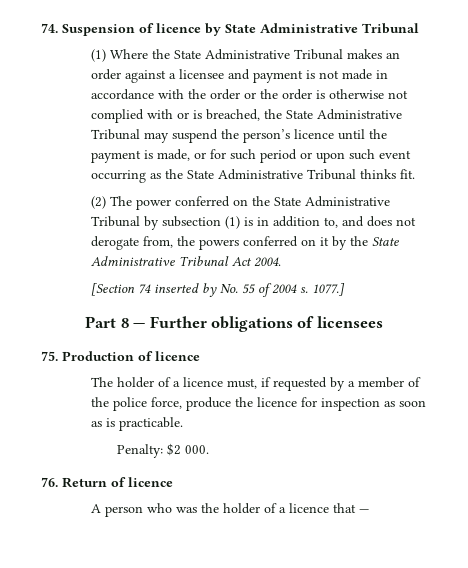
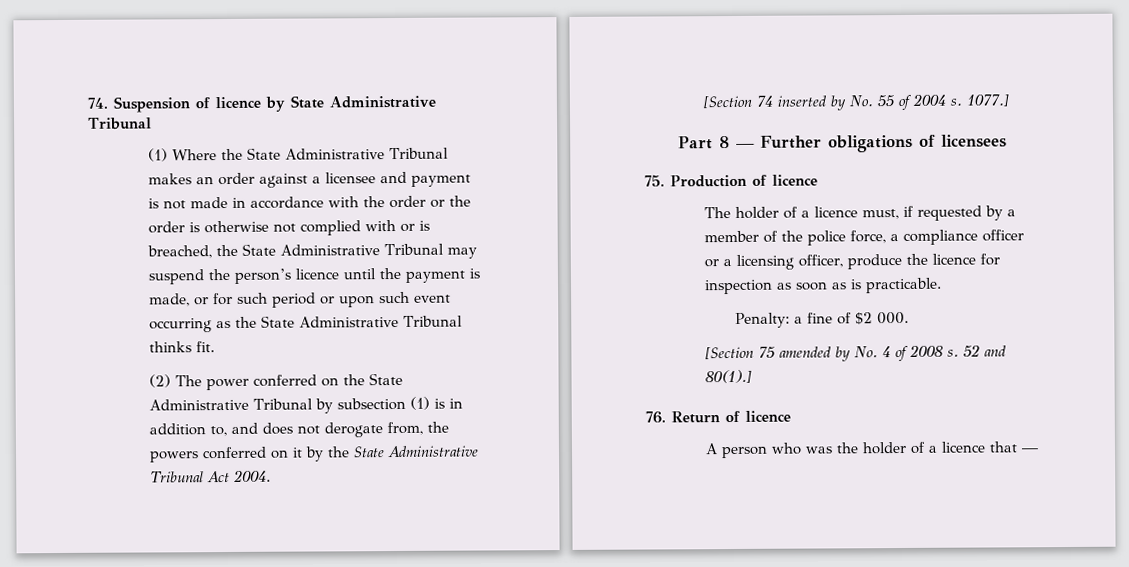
- The holder of a licence must, if requested by a member of the police force, produce the licence for inspection as soon as is practicable.
+ The holder of a licence must, if requested by a member of the police force, a compliance officer or a licensing officer, produce the licence for inspection as soon as is practicable.
- Penalty: $2 000.
+ Penalty: a fine of $2 000.
+ [Section 75 amended by No. 4 of 2008 s. 52 and 80(1).]

